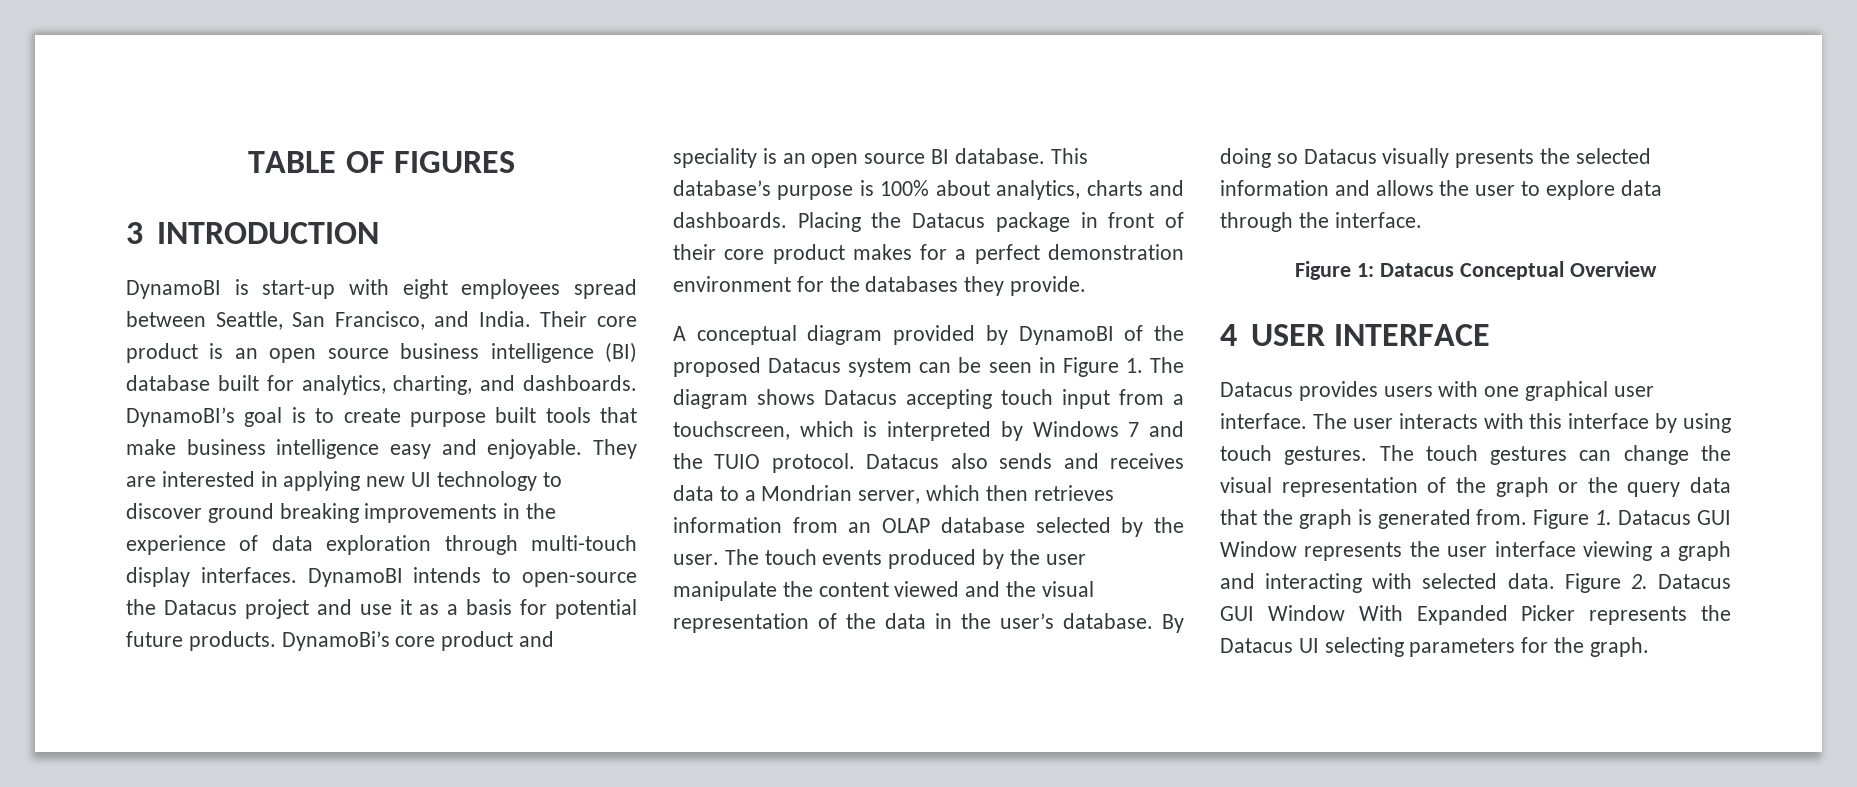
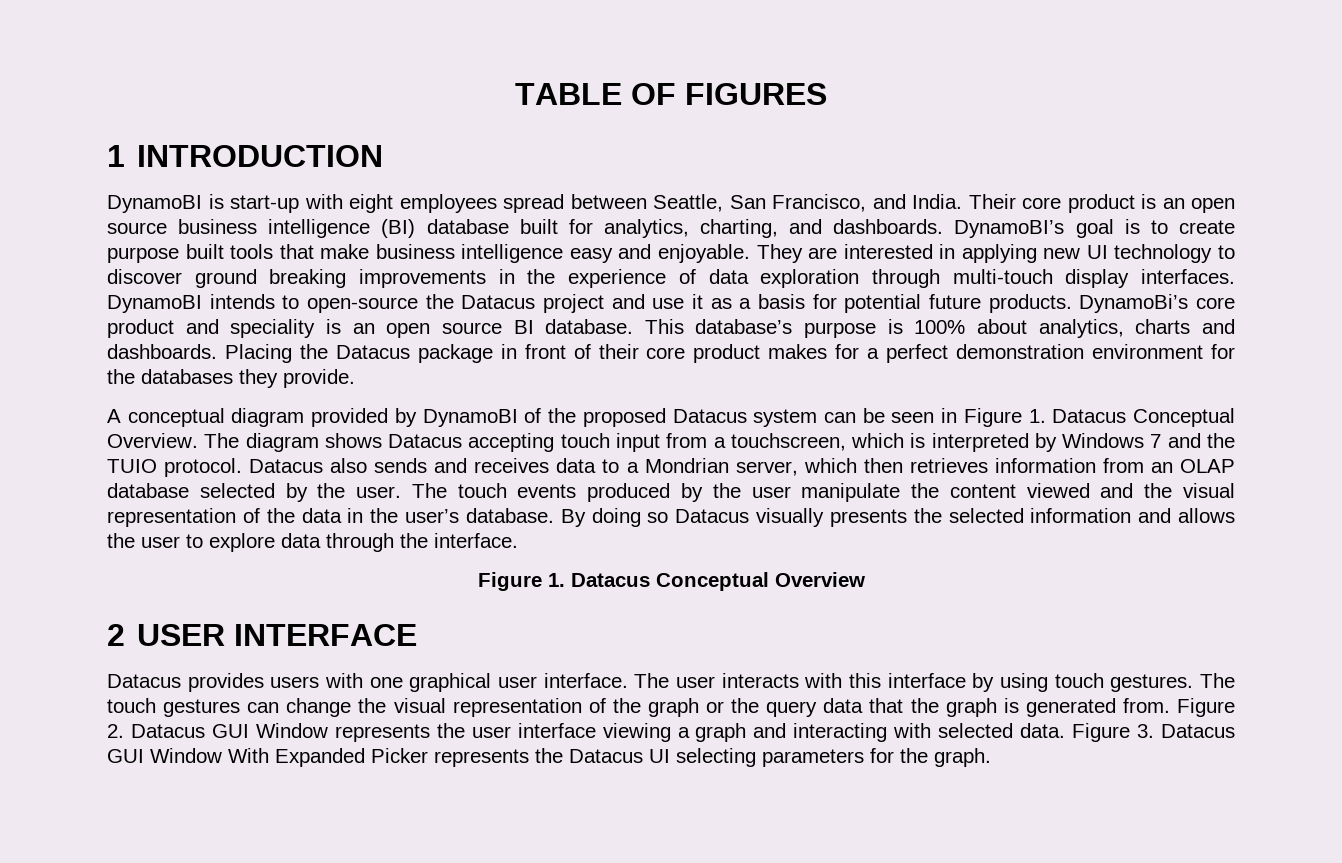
- 3 INTRODUCTION
+ 1 INTRODUCTION
- A conceptual diagram provided by DynamoBI of the proposed Datacus system can be seen in Figure 1. The diagram shows Datacus accepting touch input from a touchscreen, which is interpreted by Windows 7 and the TUIO protocol.
+ A conceptual diagram provided by DynamoBI of the proposed Datacus system can be seen in Figure 1. Datacus Conceptual Overview. The diagram shows Datacus accepting touch input from a touchscreen, which is interpreted by Windows 7 and the TUIO protocol.
- Figure 1: Datacus Conceptual Overview
+ Figure 1. Datacus Conceptual Overview
- 4 USER INTERFACE
+ 2 USER INTERFACE
- Figure 1. Datacus GUI Window represents the user interface viewing a graph and interacting with selected data.
+ Figure 2. Datacus GUI Window represents the user interface viewing a graph and interacting with selected data.
- Figure 2. Datacus GUI Window With Expanded Picker represents the Datacus UI selecting parameters for the graph.
+ Figure 3. Datacus GUI Window With Expanded Picker represents the Datacus UI selecting parameters for the graph.

